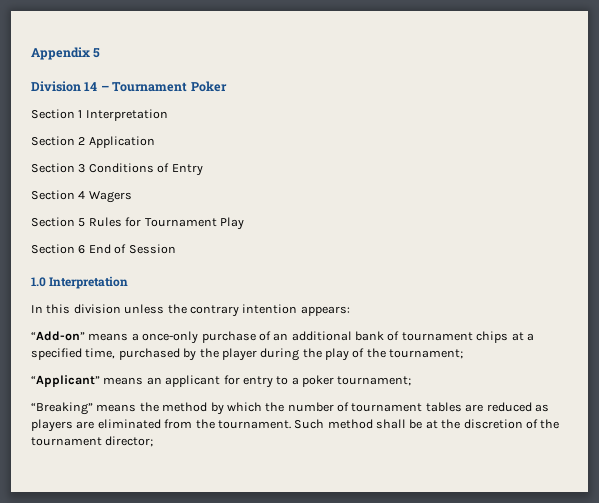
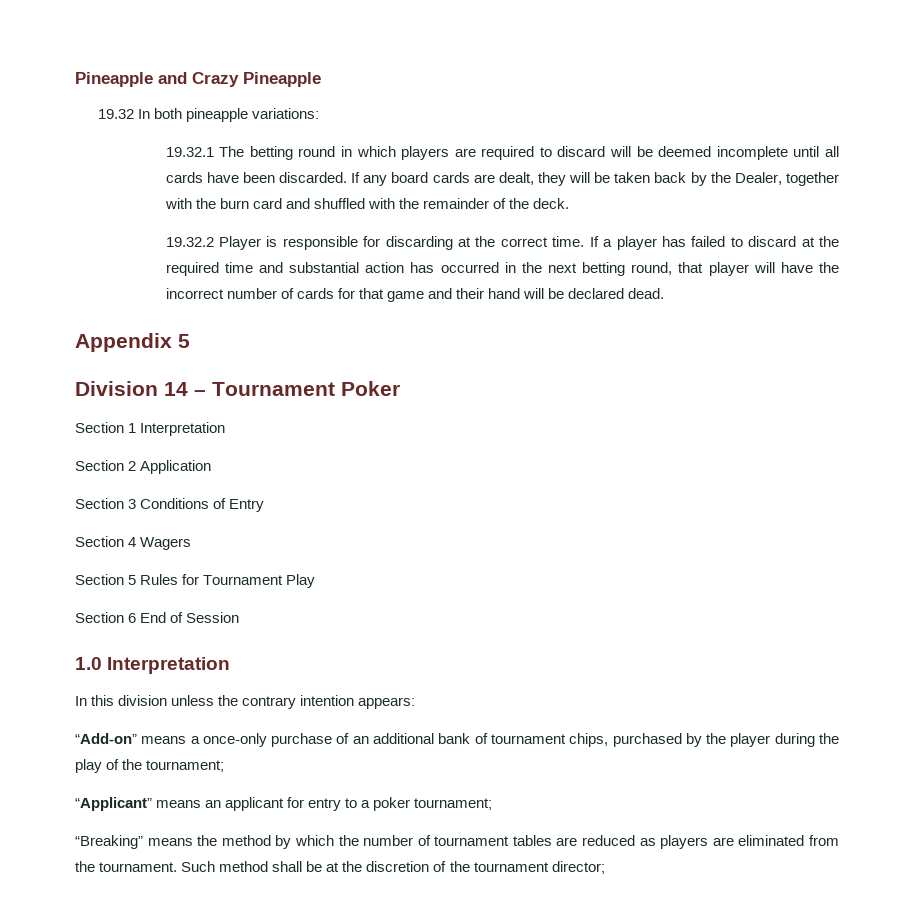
+ Pineapple and Crazy Pineapple
+ 19.32 In both pineapple variations:
+ 19.32.1 The betting round in which players are required to discard will be deemed incomplete until all cards have been discarded. If any board cards are dealt, they will be taken back by the Dealer, together with the burn card and shuffled with the remainder of the deck.
+ 19.32.2 Player is responsible for discarding at the correct time. If a player has failed to discard at the required time and substantial action has occurred in the next betting round, that player will have the incorrect number of cards for that game and their hand will be declared dead.
- “Add-on” means a once-only purchase of an additional bank of tournament chips at a specified time, purchased by the player during the play of the tournament;
+ “Add-on” means a once-only purchase of an additional bank of tournament chips, purchased by the player during the play of the tournament;

